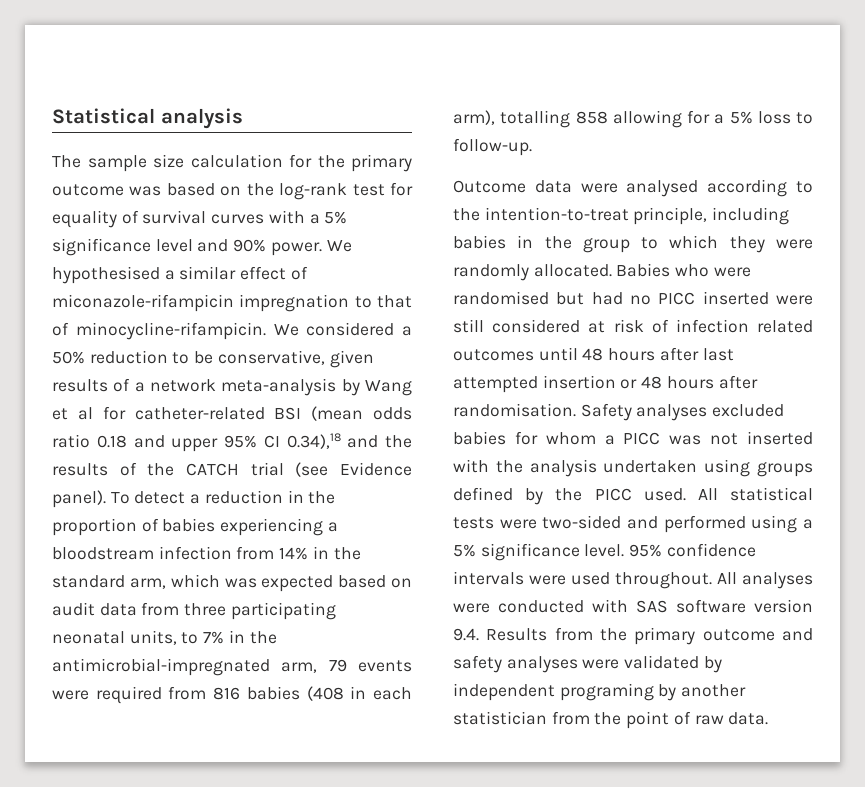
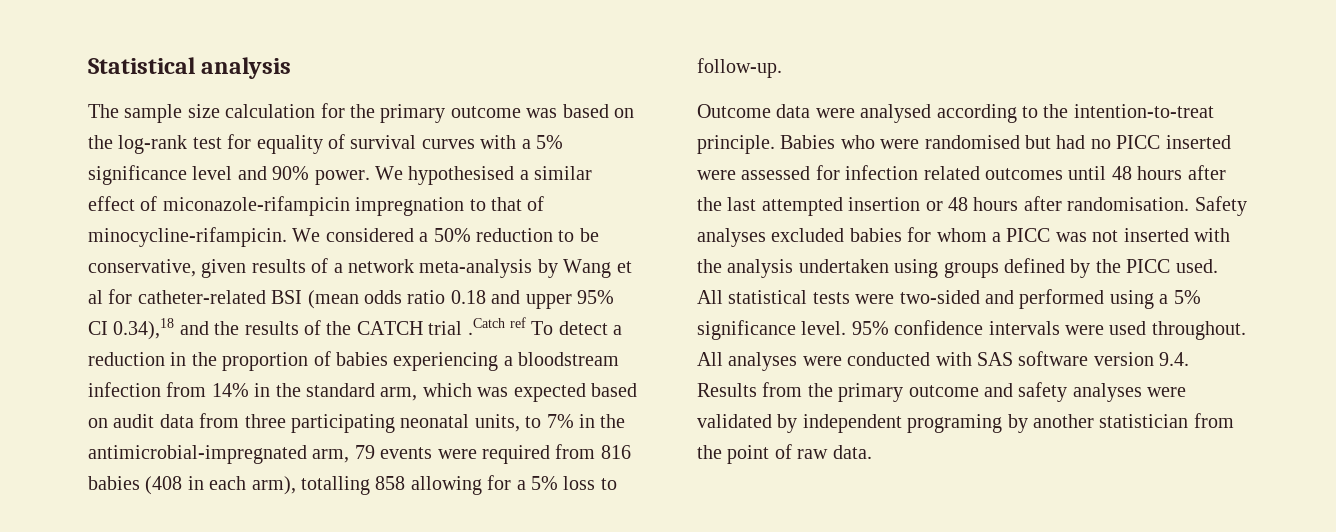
- We considered a 50% reduction to be conservative, given results of a network meta-analysis by Wang et al for catheter-related BSI (mean odds ratio 0.18 and upper 95% CI 0.34),18 and the results of the CATCH trial (see Evidence panel). To detect a reduction in the proportion of babies experiencing a bloodstream infection from 14% in the standard arm, which was expected based on audit data from three participating neonatal units, to 7% in the antimicrobial-impregnated arm, 79 events were required from 816 babies (408 in each arm), totalling 858 allowing for a 5% loss to follow-up.
+ We considered a 50% reduction to be conservative, given results of a network meta-analysis by Wang et al for catheter-related BSI (mean odds ratio 0.18 and upper 95% CI 0.34),18 and the results of the CATCH trial .Catch ref To detect a reduction in the proportion of babies experiencing a bloodstream infection from 14% in the standard arm, which was expected based on audit data from three participating neonatal units, to 7% in the antimicrobial-impregnated arm, 79 events were required from 816 babies (408 in each arm), totalling 858 allowing for a 5% loss to follow-up.
- Outcome data were analysed according to the intention-to-treat principle, including babies in the group to which they were randomly allocated.
+ Outcome data were analysed according to the intention-to-treat principle.
- Babies who were randomised but had no PICC inserted were still considered at risk of infection related outcomes until 48 hours after last attempted insertion or 48 hours after randomisation.
+ Babies who were randomised but had no PICC inserted were assessed for infection related outcomes until 48 hours after the last attempted insertion or 48 hours after randomisation.

